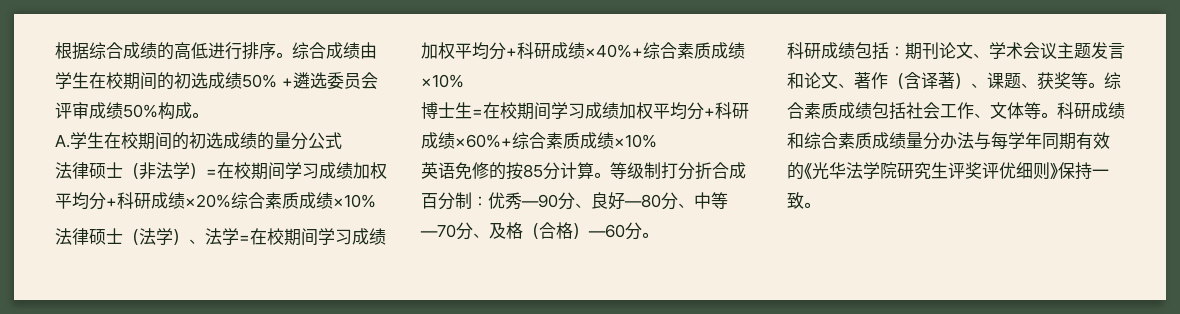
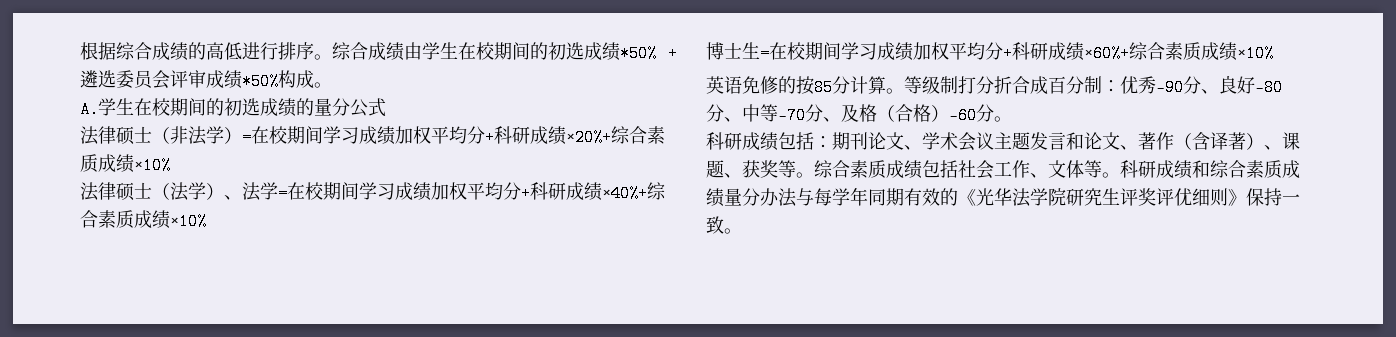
- 综合成绩由学生在校期间的初选成绩50% +遴选委员会评审成绩50%构成。
+ 综合成绩由学生在校期间的初选成绩*50% +遴选委员会评审成绩*50%构成。
- 法律硕士（非法学）=在校期间学习成绩加权平均分+科研成绩×20%综合素质成绩×10%
+ 法律硕士（非法学）=在校期间学习成绩加权平均分+科研成绩×20%+综合素质成绩×10%

